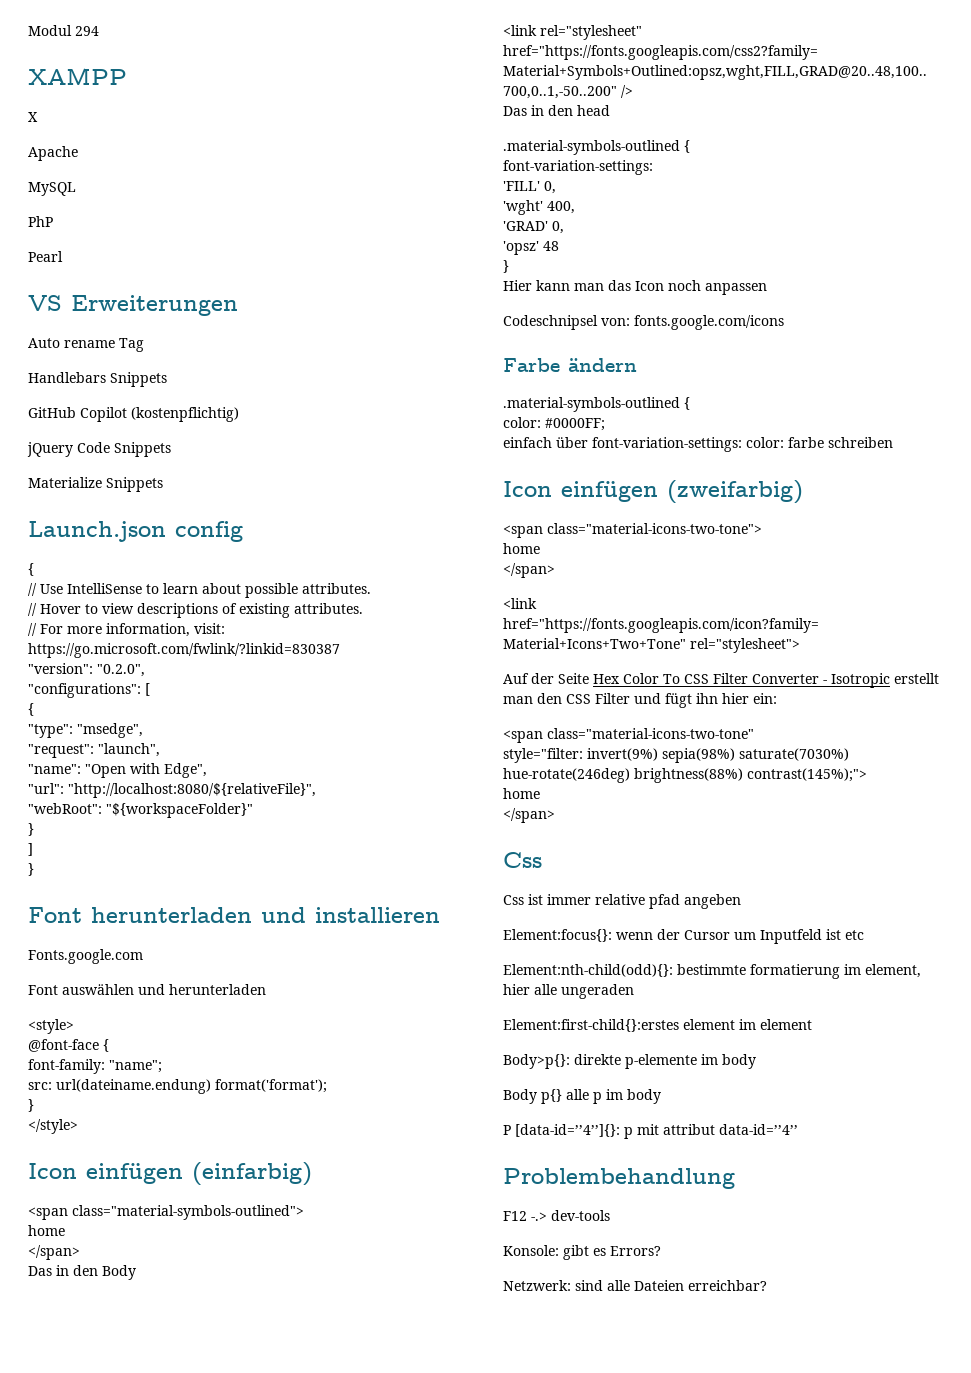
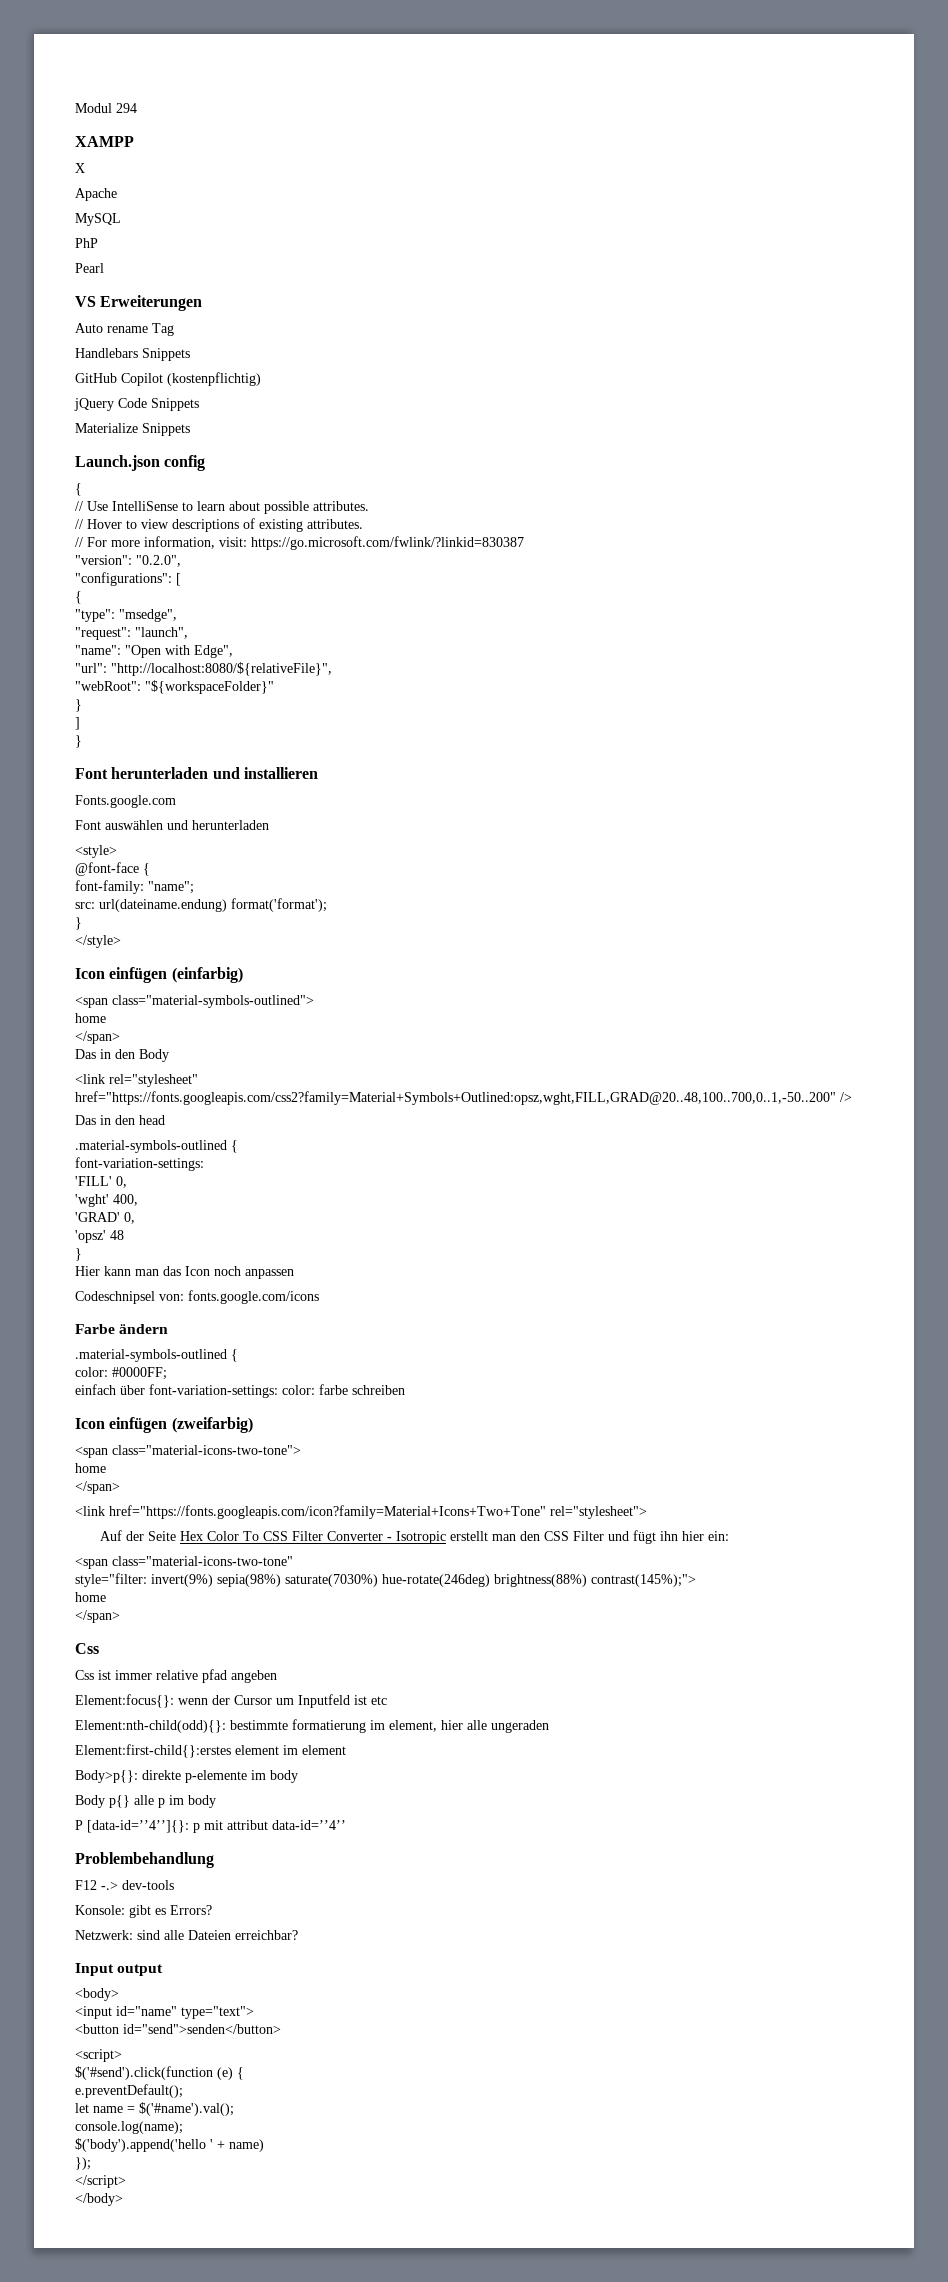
+ Input output
+ <body>
+ <input id="name" type="text">
+ <button id="send">senden</button>
+ <script>
+ $('#send').click(function (e) {
+ e.preventDefault();
+ let name = $('#name').val();
+ console.log(name);
+ $('body').append('hello ' + name)
+ });
+ </script>
+ </body>

